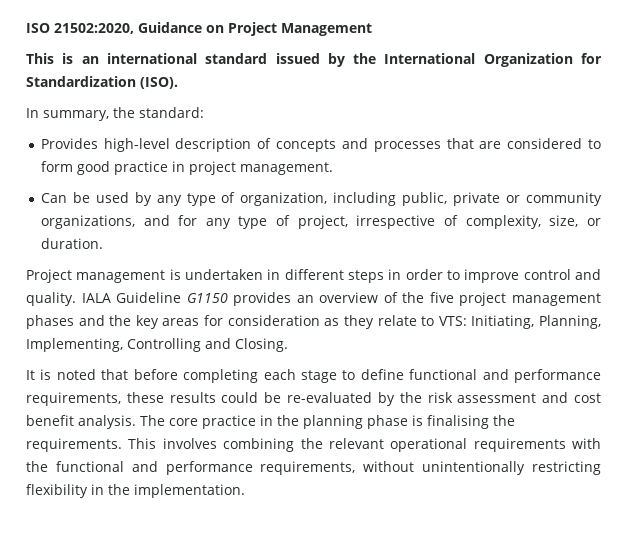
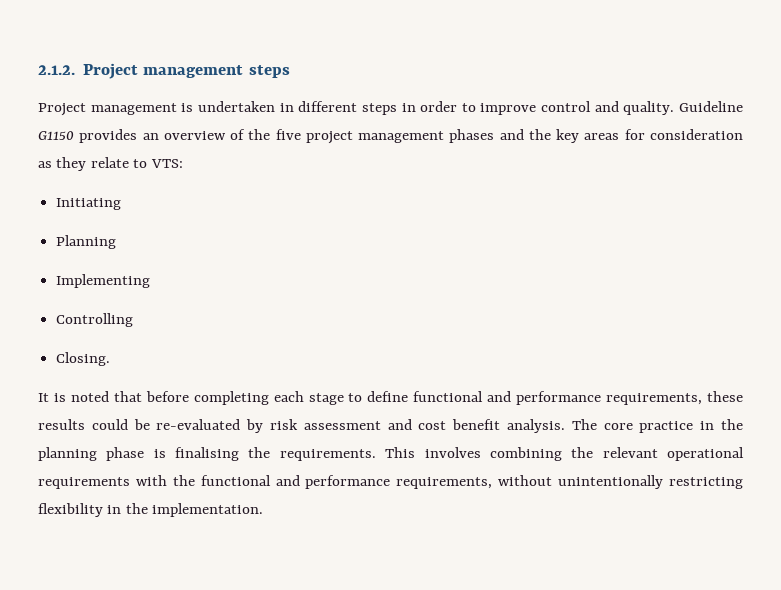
- ISO 21502:2020, Guidance on Project Management
- This is an international standard issued by the International Organization for Standardization (ISO).
- In summary, the standard:
- Provides high-level description of concepts and processes that are considered to form good practice in project management.
- Can be used by any type of organization, including public, private or community organizations, and for any type of project, irrespective of complexity, size, or duration.
+ 2.1.2. Project management steps
- IALA Guideline G1150 provides an overview of the five project management phases and the key areas for consideration as they relate to VTS: Initiating, Planning, Implementing, Controlling and Closing.
+ Guideline G1150 provides an overview of the five project management phases and the key areas for consideration as they relate to VTS:
+ Initiating
+ Planning
+ Implementing
+ Controlling
+ Closing.
- It is noted that before completing each stage to define functional and performance requirements, these results could be re-evaluated by the risk assessment and cost benefit analysis.
+ It is noted that before completing each stage to define functional and performance requirements, these results could be re-evaluated by risk assessment and cost benefit analysis.

